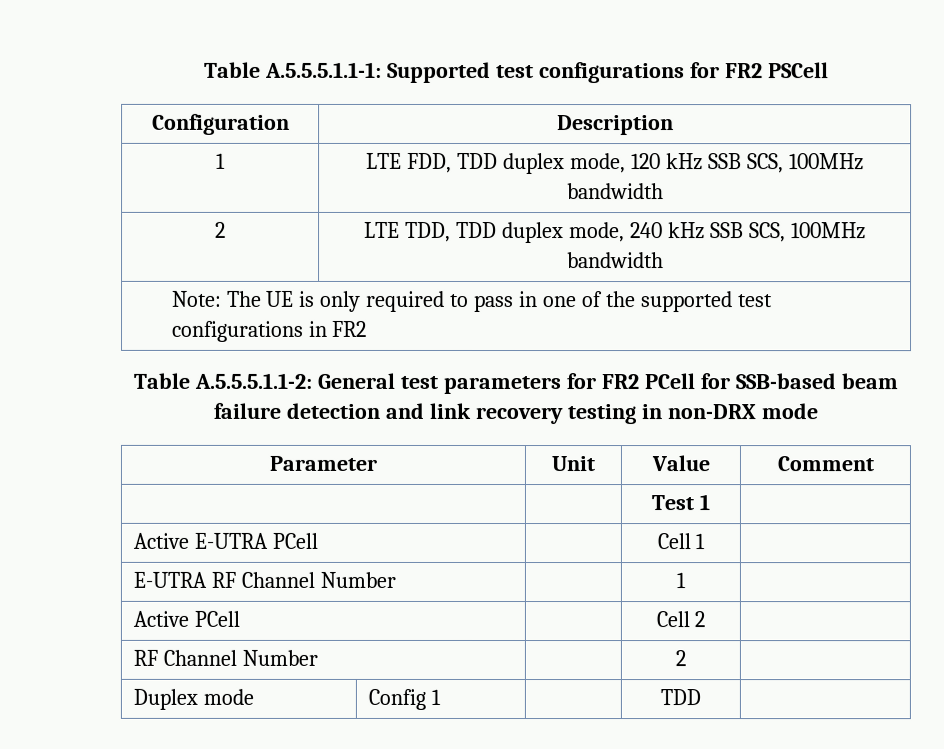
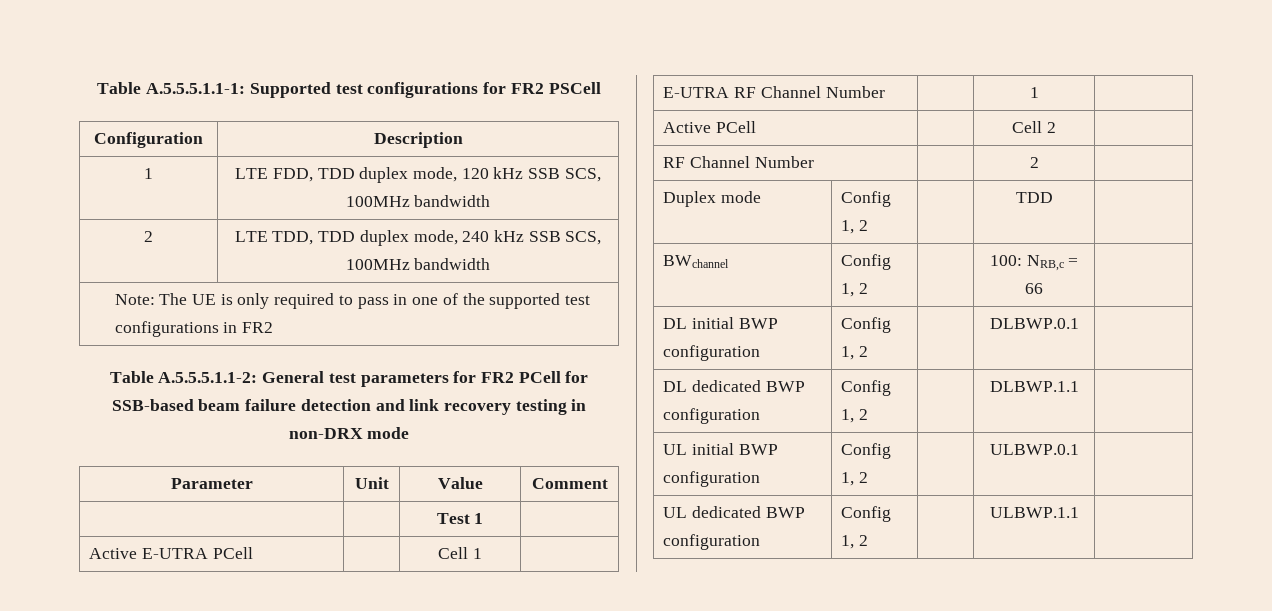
- Duplex mode | Config 1 | | TDD |
+ Duplex mode | Config 1, 2 | | TDD |
+ BWchannel | Config 1, 2 | | 100: NRB,c = 66 |
+ DL initial BWP configuration | Config 1, 2 | | DLBWP.0.1 |
+ DL dedicated BWP configuration | Config 1, 2 | | DLBWP.1.1 |
+ UL initial BWP configuration | Config 1, 2 | | ULBWP.0.1 |
+ UL dedicated BWP configuration | Config 1, 2 | | ULBWP.1.1 |

